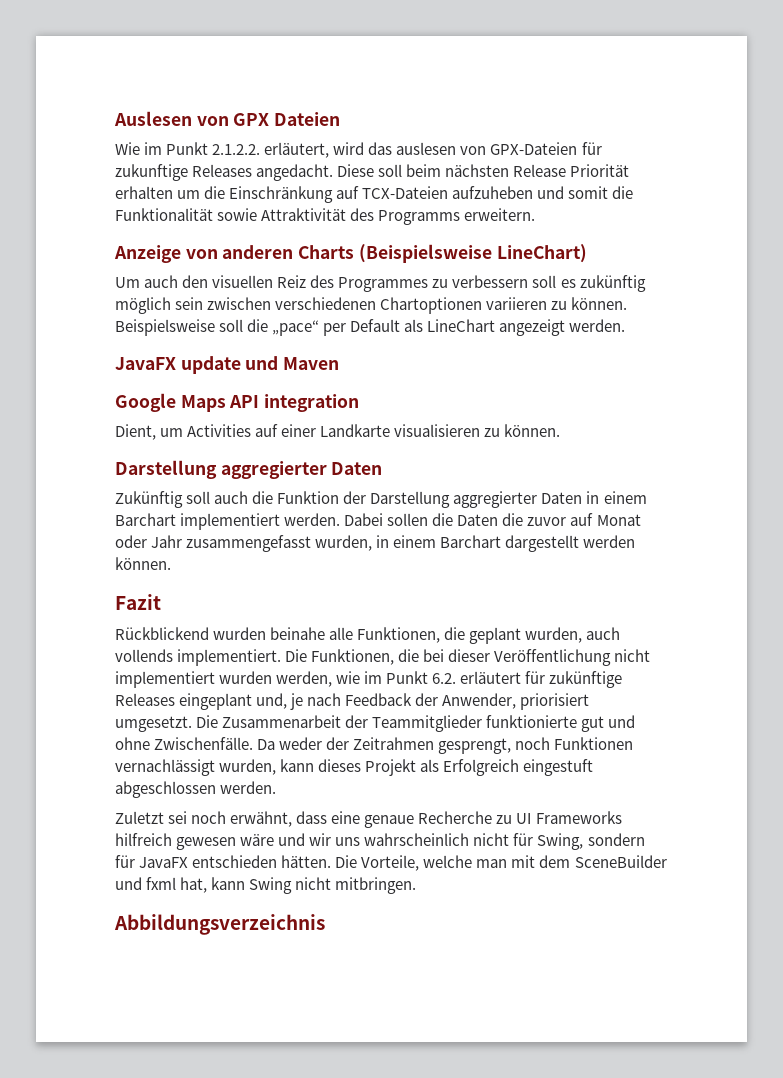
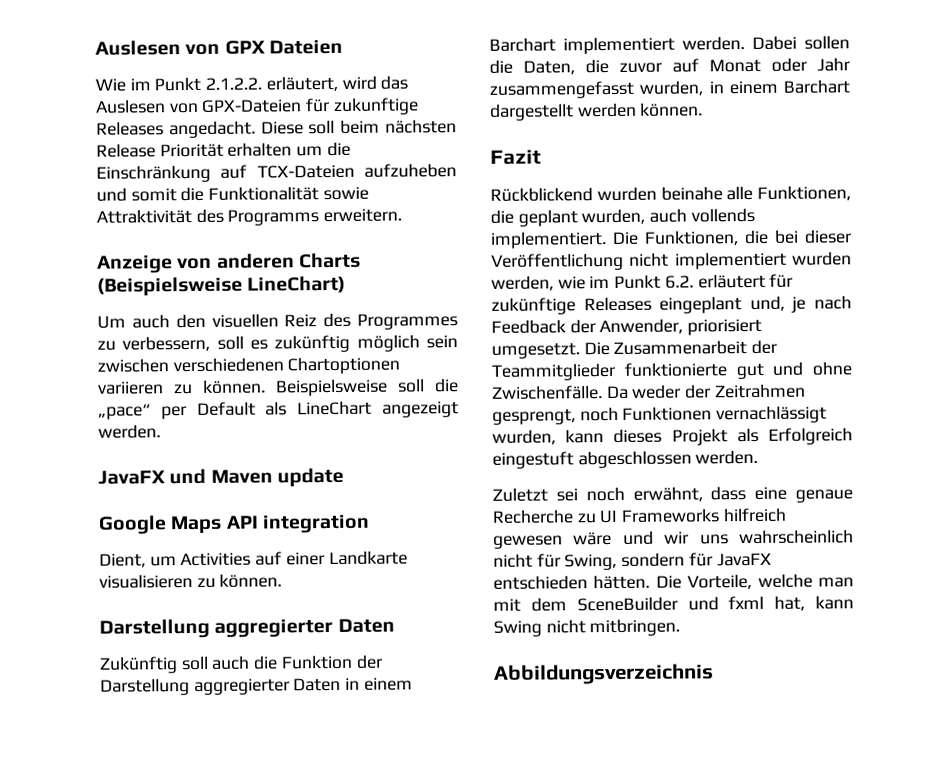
- Wie im Punkt 2.1.2.2. erläutert, wird das auslesen von GPX-Dateien für zukunftige Releases angedacht.
+ Wie im Punkt 2.1.2.2. erläutert, wird das Auslesen von GPX-Dateien für zukunftige Releases angedacht.
- Um auch den visuellen Reiz des Programmes zu verbessern soll es zukünftig möglich sein zwischen verschiedenen Chartoptionen variieren zu können.
+ Um auch den visuellen Reiz des Programmes zu verbessern, soll es zukünftig möglich sein zwischen verschiedenen Chartoptionen variieren zu können.
- JavaFX update und Maven
+ JavaFX und Maven update
- Dabei sollen die Daten die zuvor auf Monat oder Jahr zusammengefasst wurden, in einem Barchart dargestellt werden können.
+ Dabei sollen die Daten, die zuvor auf Monat oder Jahr zusammengefasst wurden, in einem Barchart dargestellt werden können.

